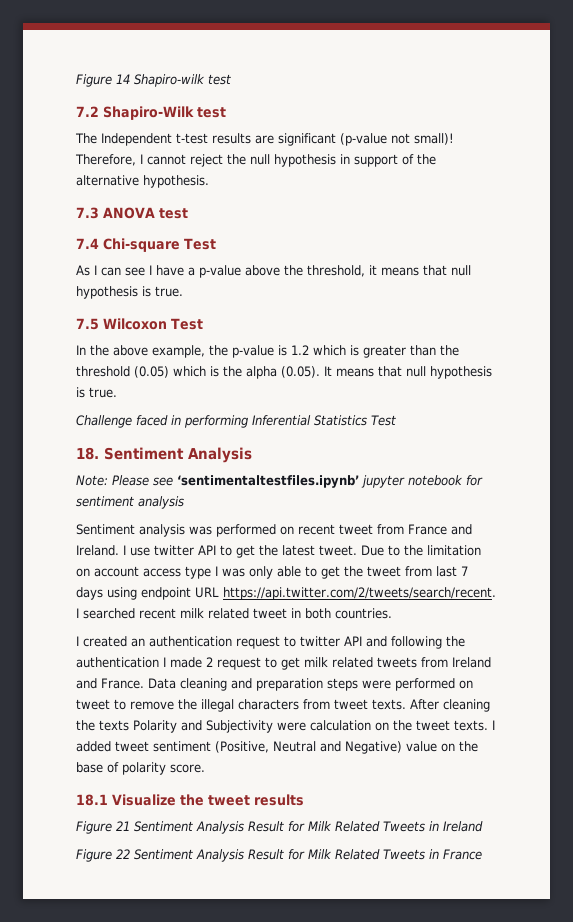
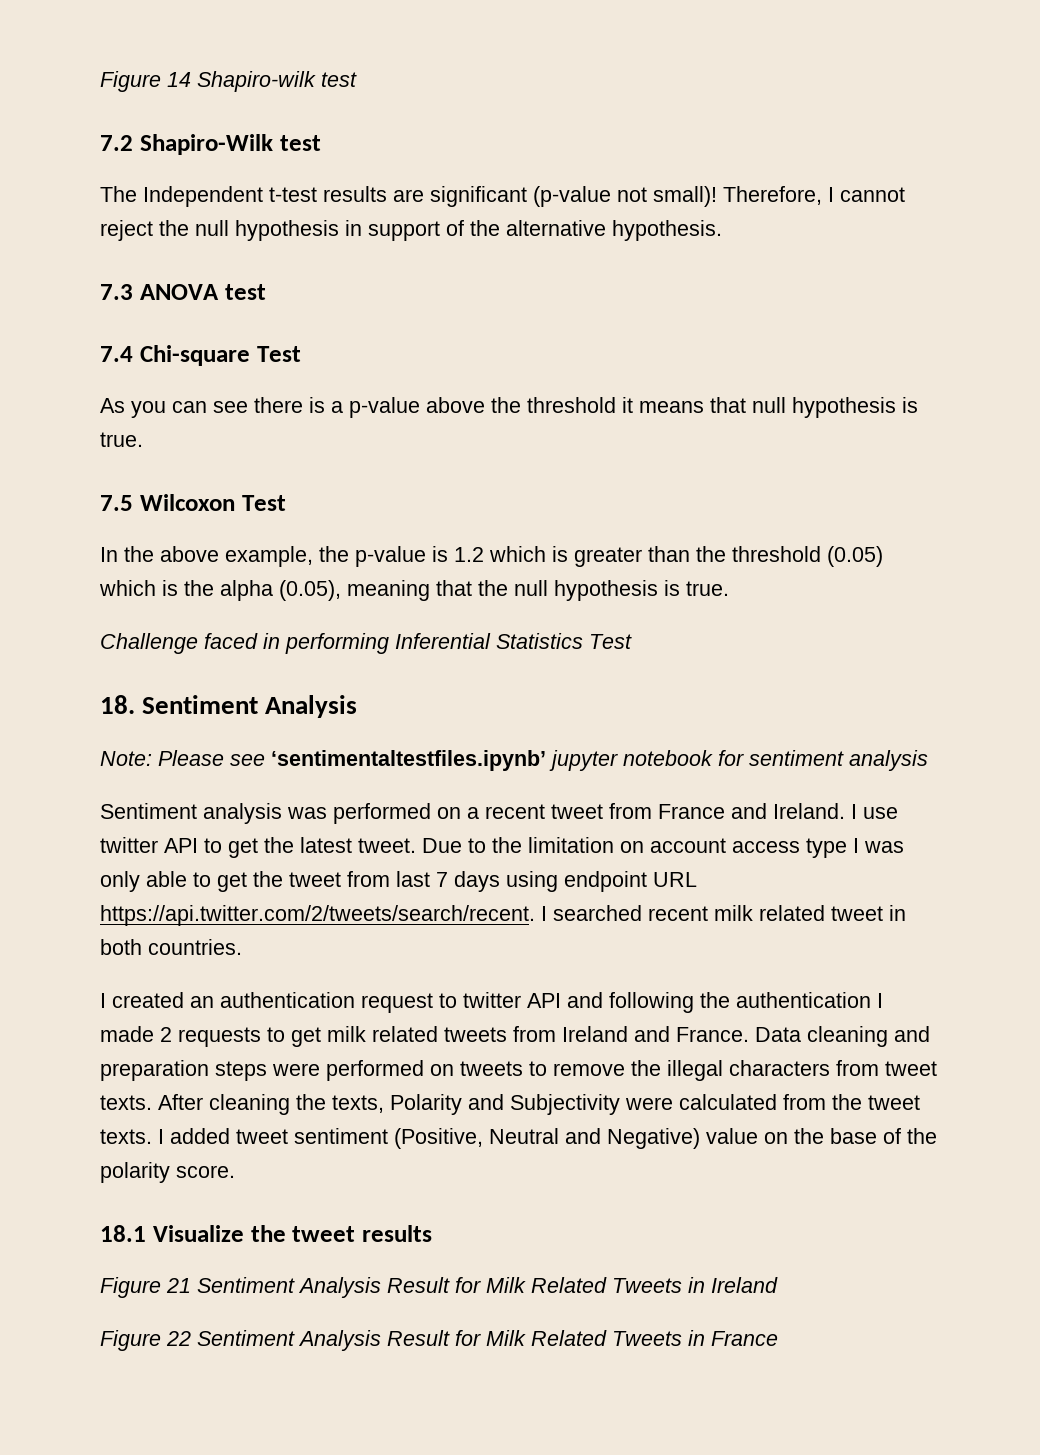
- As I can see I have a p-value above the threshold, it means that null hypothesis is true.
+ As you can see there is a p-value above the threshold it means that null hypothesis is true.
- In the above example, the p-value is 1.2 which is greater than the threshold (0.05) which is the alpha (0.05). It means that null hypothesis is true.
+ In the above example, the p-value is 1.2 which is greater than the threshold (0.05) which is the alpha (0.05), meaning that the null hypothesis is true.
- Sentiment analysis was performed on recent tweet from France and Ireland.
+ Sentiment analysis was performed on a recent tweet from France and Ireland.
- I created an authentication request to twitter API and following the authentication I made 2 request to get milk related tweets from Ireland and France.
+ I created an authentication request to twitter API and following the authentication I made 2 requests to get milk related tweets from Ireland and France.
- Data cleaning and preparation steps were performed on tweet to remove the illegal characters from tweet texts.
+ Data cleaning and preparation steps were performed on tweets to remove the illegal characters from tweet texts.
- After cleaning the texts Polarity and Subjectivity were calculation on the tweet texts.
+ After cleaning the texts, Polarity and Subjectivity were calculated from the tweet texts.
- I added tweet sentiment (Positive, Neutral and Negative) value on the base of polarity score.
+ I added tweet sentiment (Positive, Neutral and Negative) value on the base of the polarity score.

